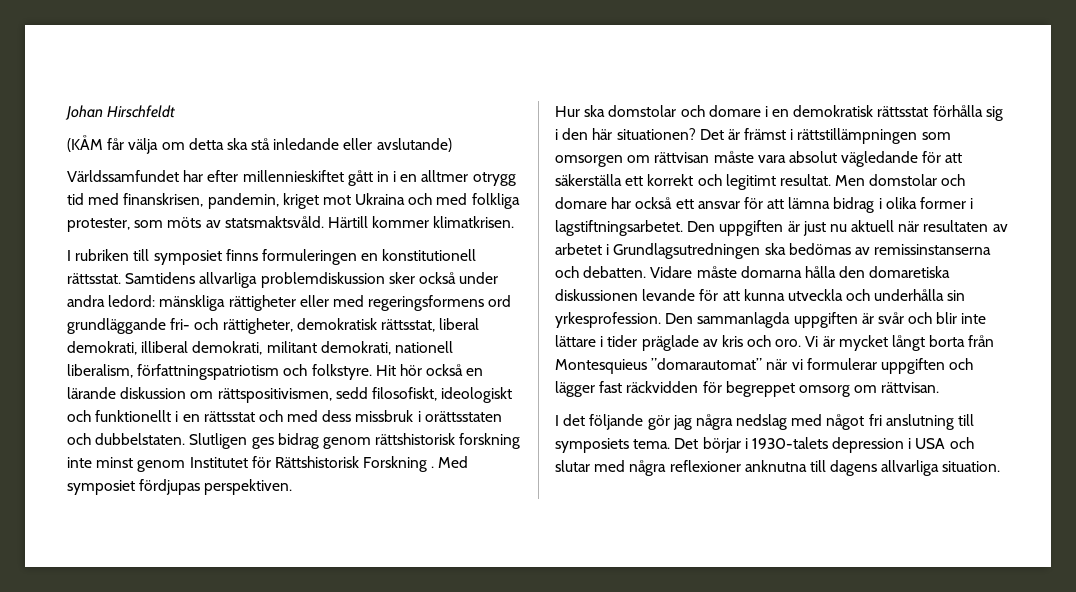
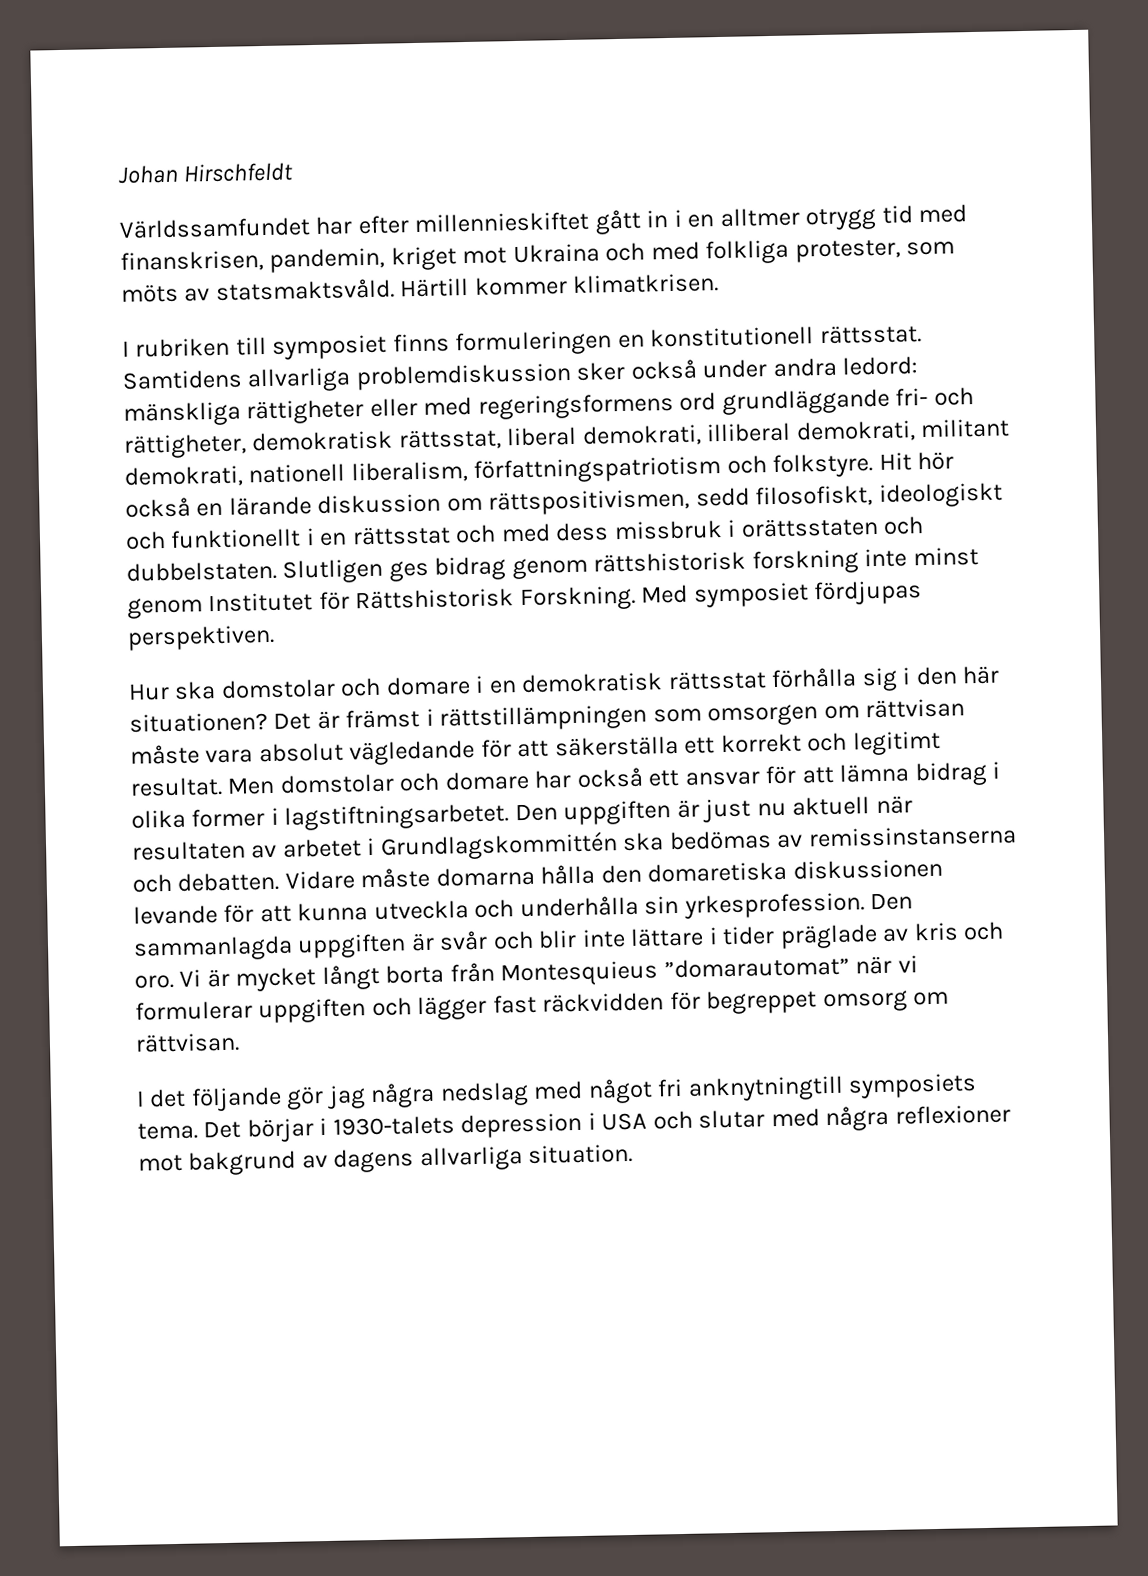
- (KÅM får välja om detta ska stå inledande eller avslutande)
- Slutligen ges bidrag genom rättshistorisk forskning inte minst genom Institutet för Rättshistorisk Forskning .
+ Slutligen ges bidrag genom rättshistorisk forskning inte minst genom Institutet för Rättshistorisk Forskning.
- Den uppgiften är just nu aktuell när resultaten av arbetet i Grundlagsutredningen ska bedömas av remissinstanserna och debatten.
+ Den uppgiften är just nu aktuell när resultaten av arbetet i Grundlagskommittén ska bedömas av remissinstanserna och debatten.
- I det följande gör jag några nedslag med något fri anslutning till symposiets tema.
+ I det följande gör jag några nedslag med något fri anknytningtill symposiets tema.
- Det börjar i 1930-talets depression i USA och slutar med några reflexioner anknutna till dagens allvarliga situation.
+ Det börjar i 1930-talets depression i USA och slutar med några reflexioner mot bakgrund av dagens allvarliga situation.

